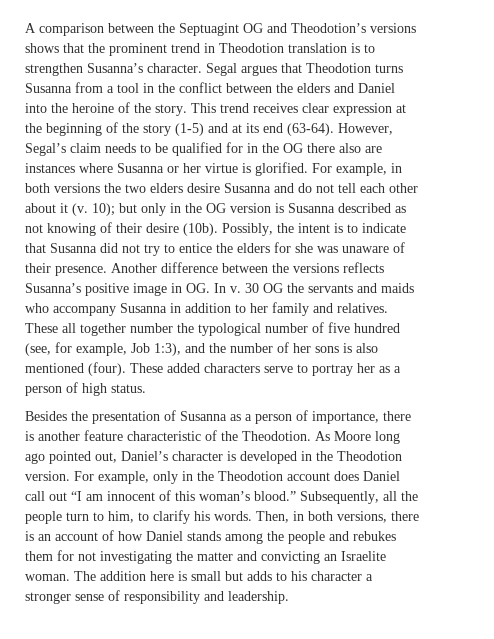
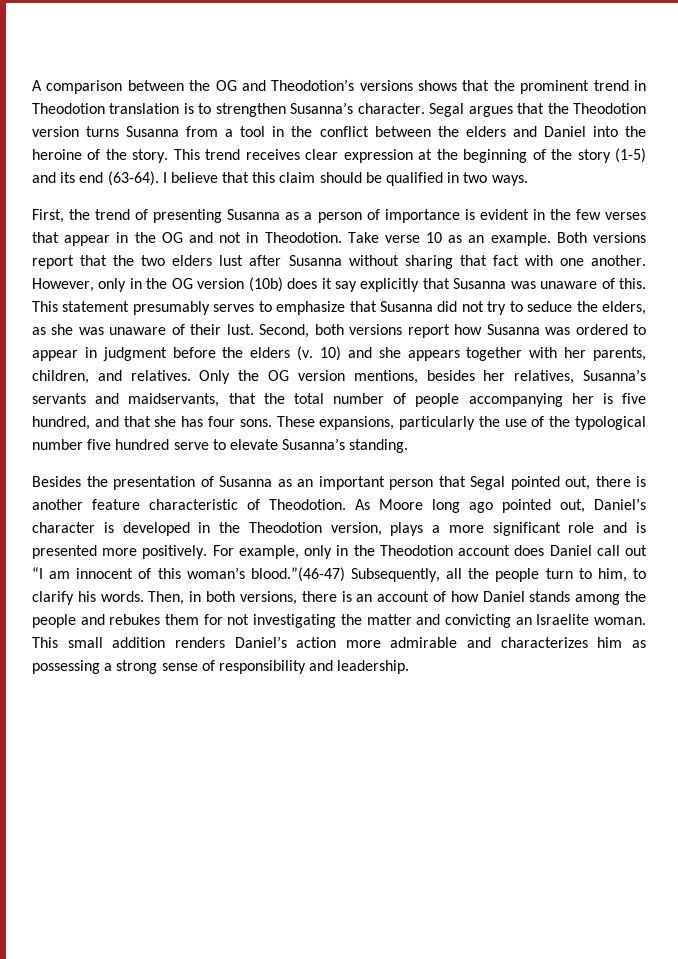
- A comparison between the Septuagint OG and Theodotion’s versions shows that the prominent trend in Theodotion translation is to strengthen Susanna’s character.
+ A comparison between the OG and Theodotion’s versions shows that the prominent trend in Theodotion translation is to strengthen Susanna’s character.
- Segal argues that Theodotion turns Susanna from a tool in the conflict between the elders and Daniel into the heroine of the story.
+ Segal argues that the Theodotion version turns Susanna from a tool in the conflict between the elders and Daniel into the heroine of the story.
- This trend receives clear expression at the beginning of the story (1-5) and at its end (63-64).
+ This trend receives clear expression at the beginning of the story (1-5) and its end (63-64).
- However, Segal’s claim needs to be qualified for in the OG there also are instances where Susanna or her virtue is glorified. For example, in both versions the two elders desire Susanna and do not tell each other about it (v. 10); but only in the OG version is Susanna described as not knowing of their desire (10b). Possibly, the intent is to indicate that Susanna did not try to entice the elders for she was unaware of their presence. Another difference between the versions reflects Susanna’s positive image in OG. In v. 30 OG the servants and maids who accompany Susanna in addition to her family and relatives. These all together number the typological number of five hundred (see, for example, Job 1:3), and the number of her sons is also mentioned (four). These added characters serve to portray her as a person of high status.
+ I believe that this claim should be qualified in two ways.
+ First, the trend of presenting Susanna as a person of importance is evident in the few verses that appear in the OG and not in Theodotion. Take verse 10 as an example. Both versions report that the two elders lust after Susanna without sharing that fact with one another. However, only in the OG version (10b) does it say explicitly that Susanna was unaware of this. This statement presumably serves to emphasize that Susanna did not try to seduce the elders, as she was unaware of their lust. Second, both versions report how Susanna was ordered to appear in judgment before the elders (v. 10) and she appears together with her parents, children, and relatives. Only the OG version mentions, besides her relatives, Susanna’s servants and maidservants, that the total number of people accompanying her is five hundred, and that she has four sons. These expansions, particularly the use of the typological number five hundred serve to elevate Susanna’s standing.
- Besides the presentation of Susanna as a person of importance, there is another feature characteristic of the Theodotion.
+ Besides the presentation of Susanna as an important person that Segal pointed out, there is another feature characteristic of Theodotion.
- As Moore long ago pointed out, Daniel’s character is developed in the Theodotion version.
+ As Moore long ago pointed out, Daniel’s character is developed in the Theodotion version, plays a more significant role and is presented more positively.
- For example, only in the Theodotion account does Daniel call out “I am innocent of this woman’s blood.” Subsequently, all the people turn to him, to clarify his words.
+ For example, only in the Theodotion account does Daniel call out “I am innocent of this woman’s blood.”(46-47) Subsequently, all the people turn to him, to clarify his words.
- The addition here is small but adds to his character a stronger sense of responsibility and leadership.
+ This small addition renders Daniel’s action more admirable and characterizes him as possessing a strong sense of responsibility and leadership.

